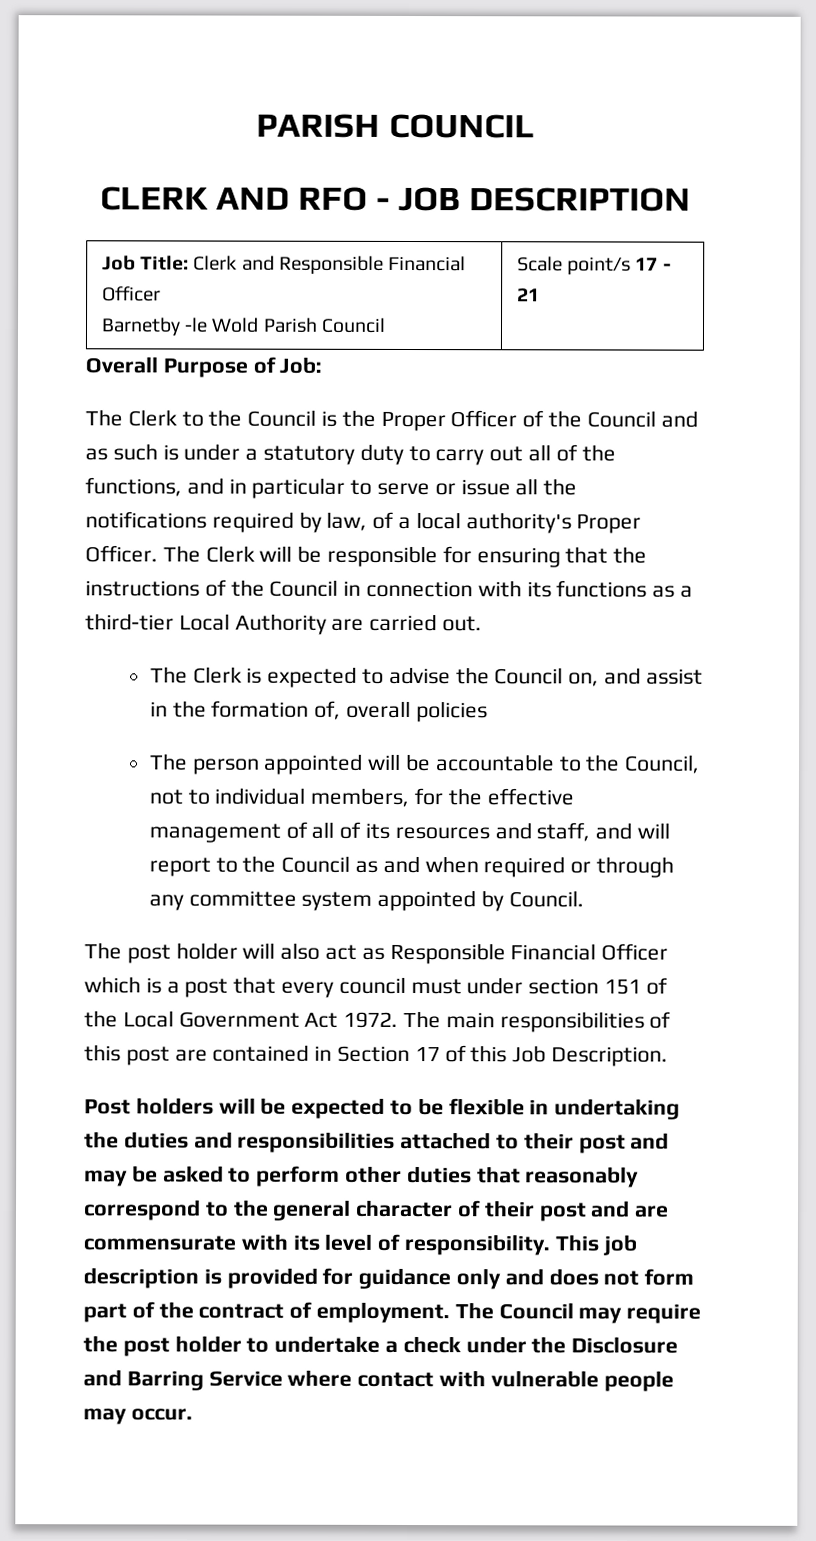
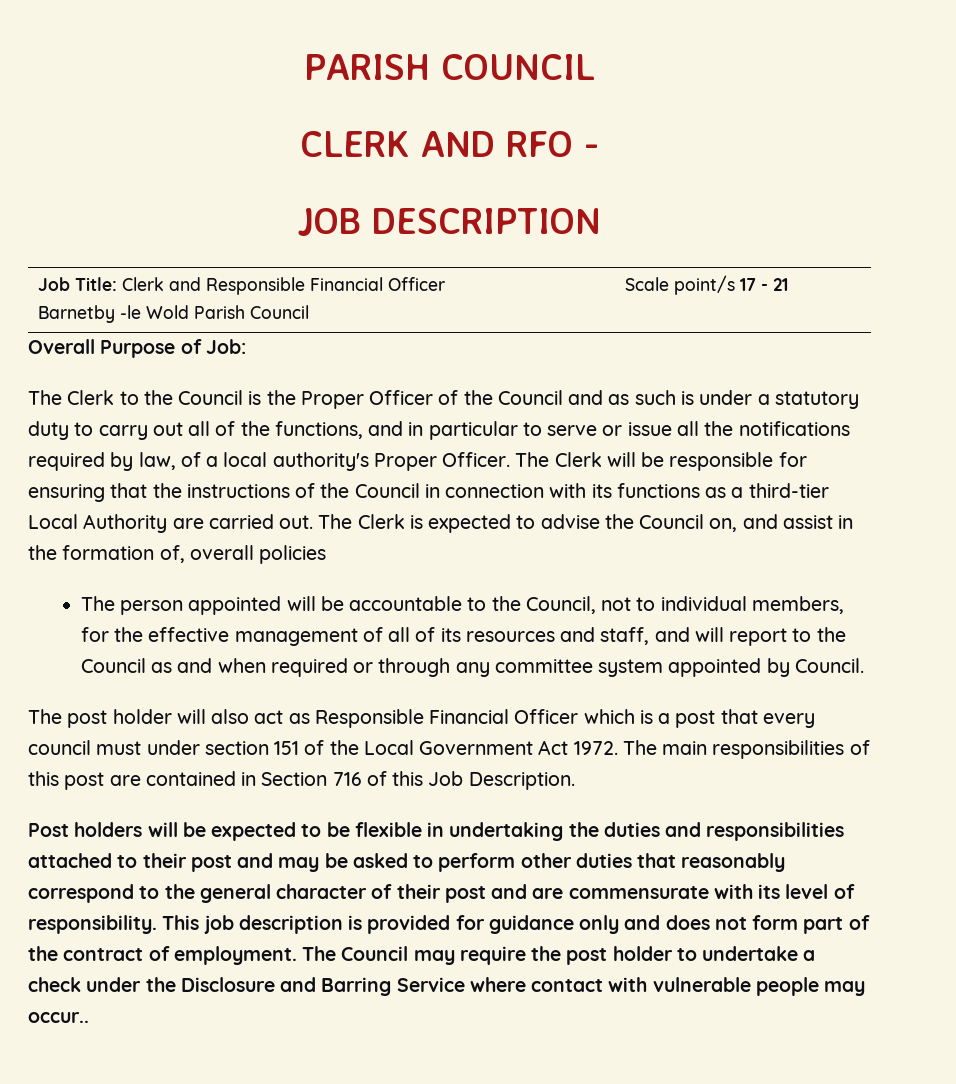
- CLERK AND RFO - JOB DESCRIPTION
+ CLERK AND RFO -
+ JOB DESCRIPTION
- The Clerk will be responsible for ensuring that the instructions of the Council in connection with its functions as a third-tier Local Authority are carried out.
- The Clerk is expected to advise the Council on, and assist in the formation of, overall policies
+ The Clerk will be responsible for ensuring that the instructions of the Council in connection with its functions as a third-tier Local Authority are carried out. The Clerk is expected to advise the Council on, and assist in the formation of, overall policies
- The main responsibilities of this post are contained in Section 17 of this Job Description.
+ The main responsibilities of this post are contained in Section 716 of this Job Description.
- The Council may require the post holder to undertake a check under the Disclosure and Barring Service where contact with vulnerable people may occur.
+ The Council may require the post holder to undertake a check under the Disclosure and Barring Service where contact with vulnerable people may occur..

